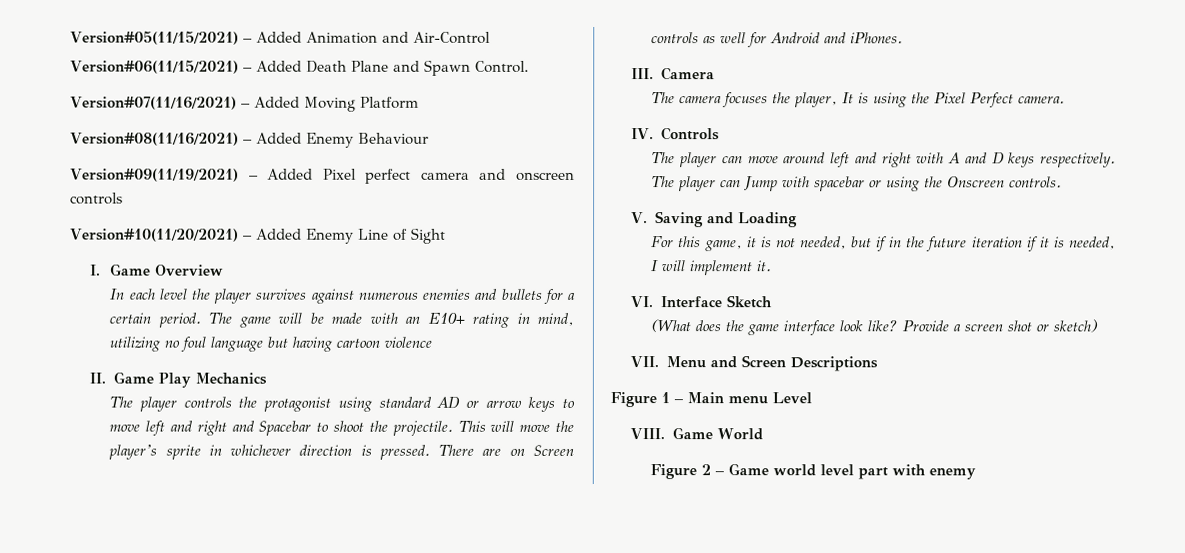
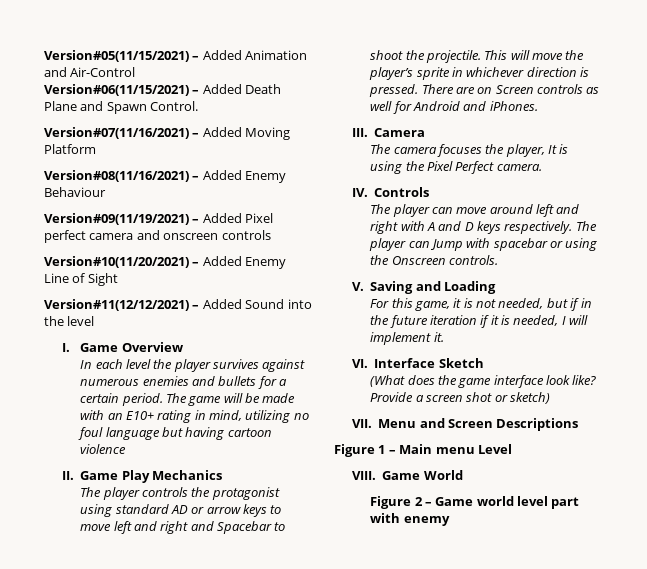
+ Version#11(12/12/2021) – Added Sound into the level

